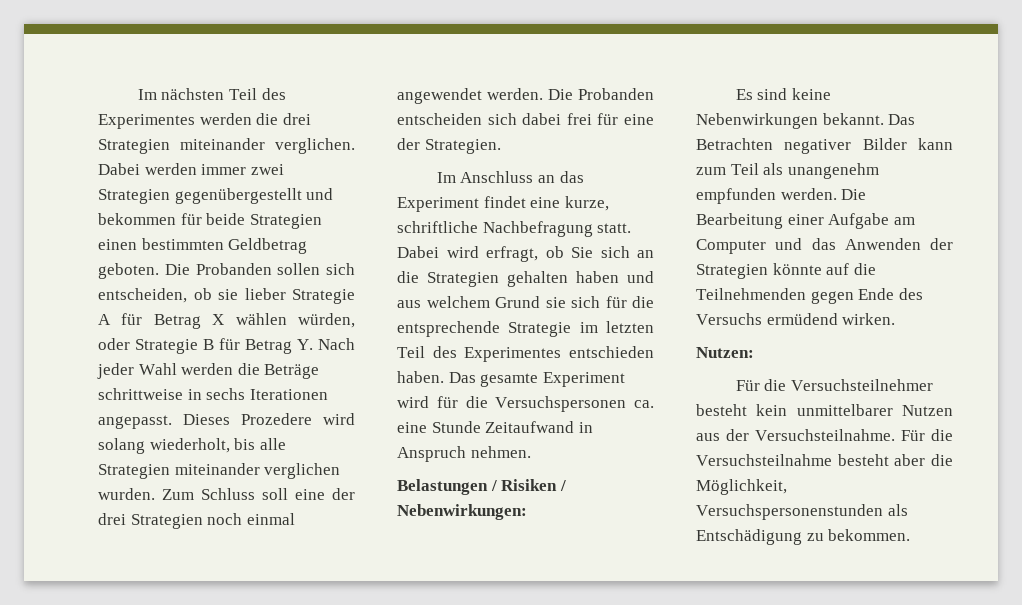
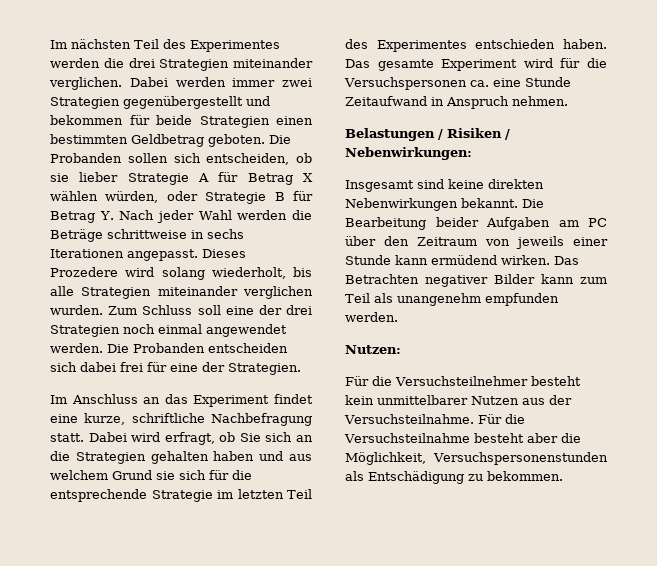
- Es sind keine Nebenwirkungen bekannt.
+ Insgesamt sind keine direkten Nebenwirkungen bekannt.
+ Die Bearbeitung beider Aufgaben am PC über den Zeitraum von jeweils einer Stunde kann ermüdend wirken.
- Die Bearbeitung einer Aufgabe am Computer und das Anwenden der Strategien könnte auf die Teilnehmenden gegen Ende des Versuchs ermüdend wirken.

